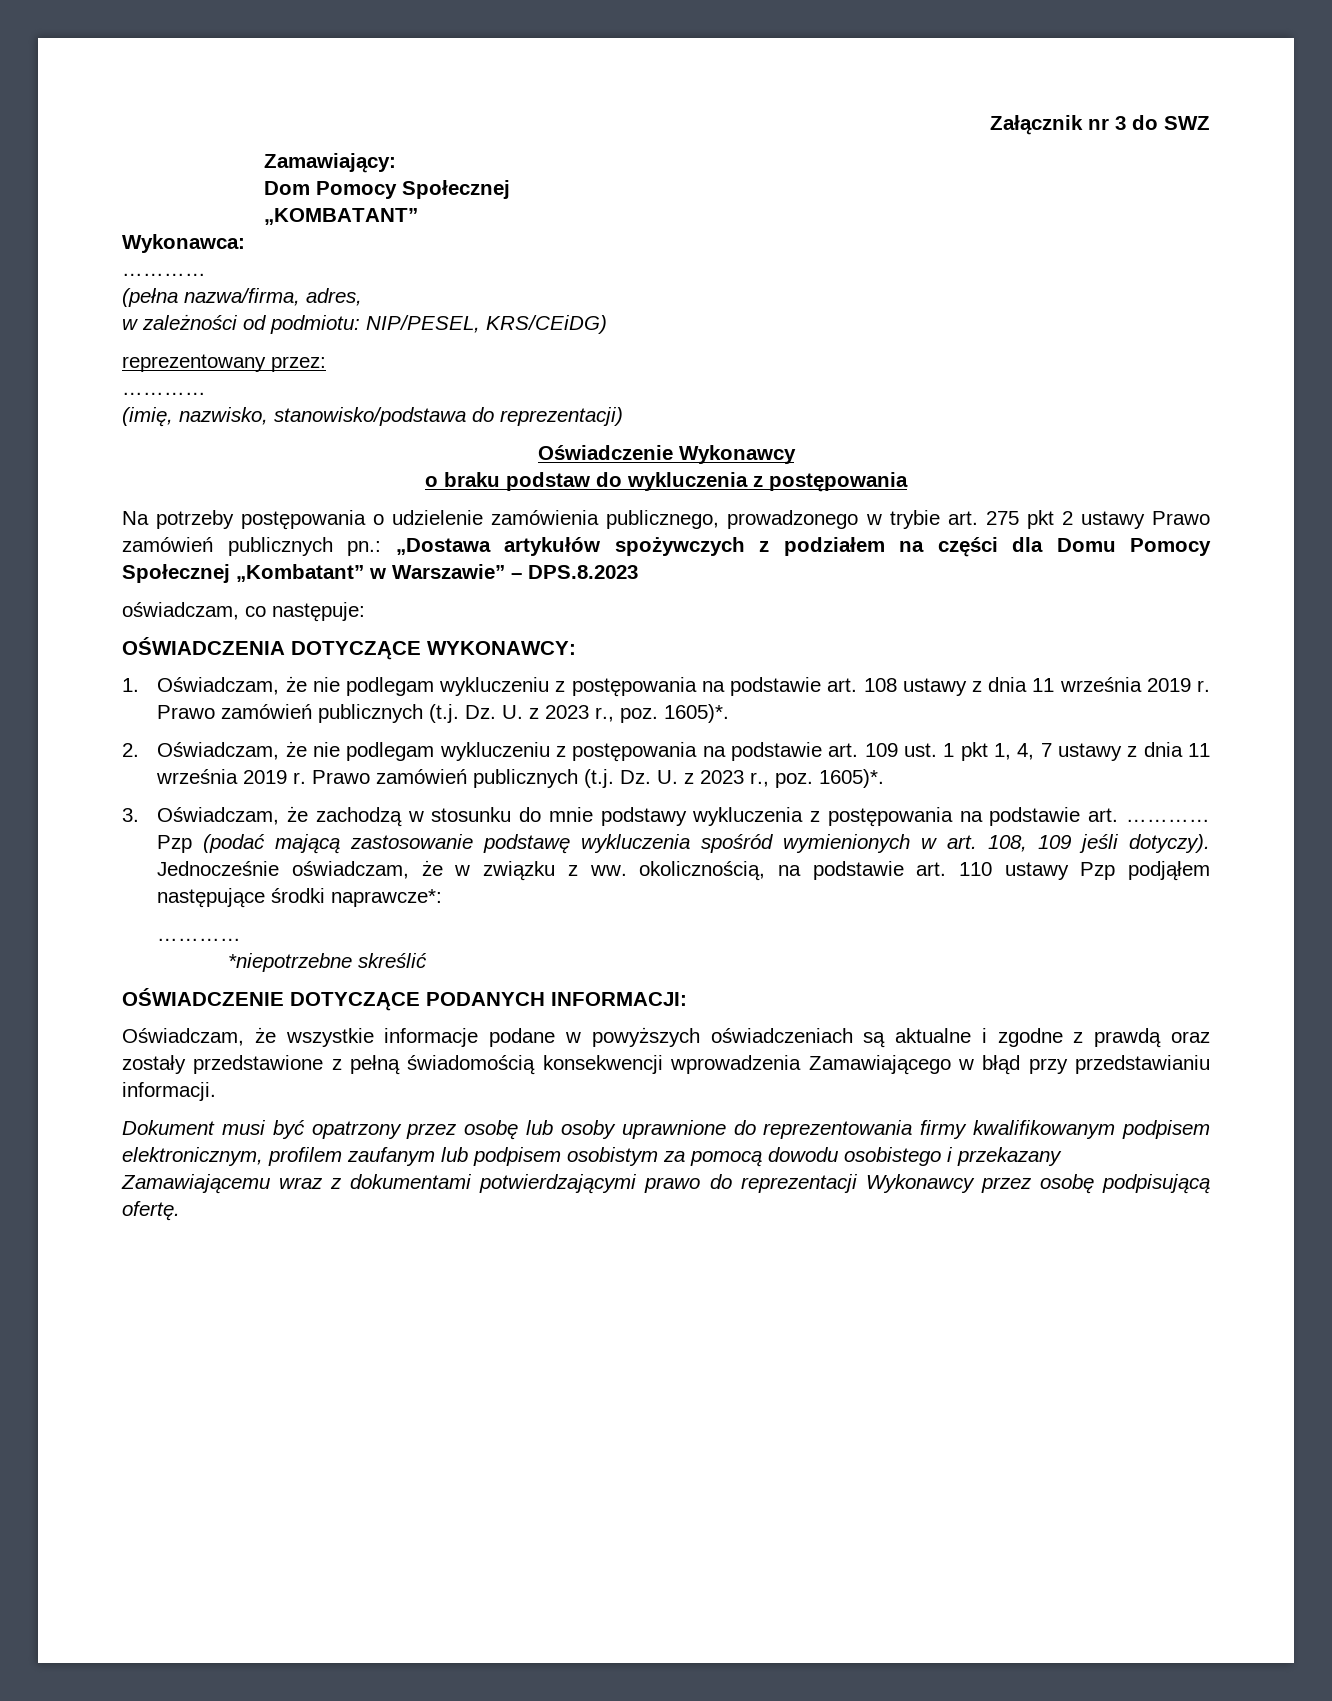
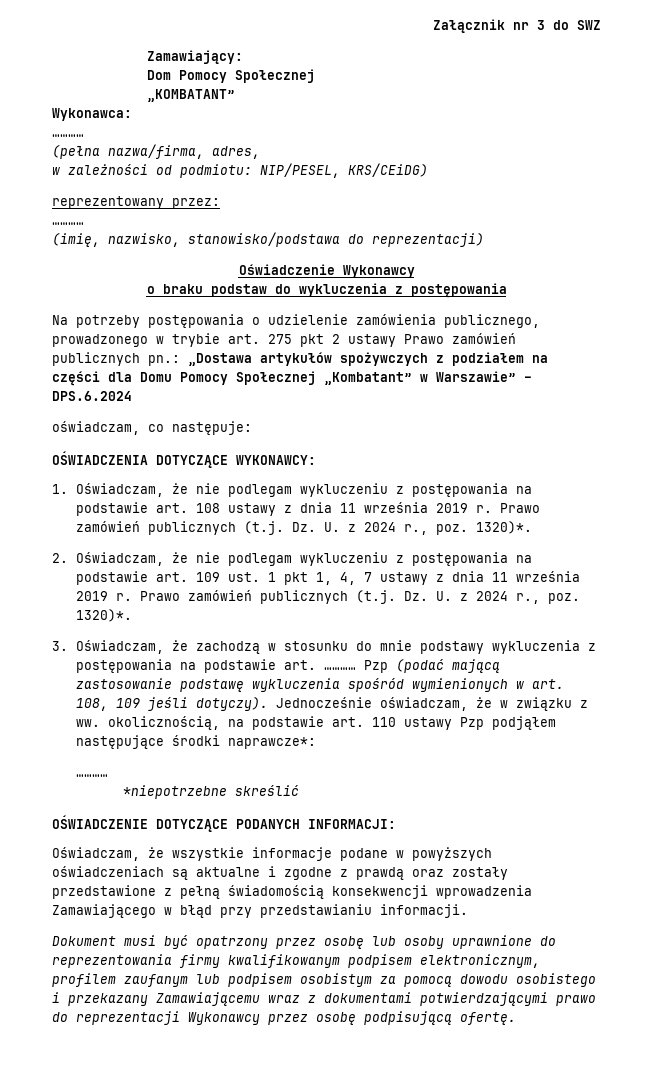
- Na potrzeby postępowania o udzielenie zamówienia publicznego, prowadzonego w trybie art. 275 pkt 2 ustawy Prawo zamówień publicznych pn.: „Dostawa artykułów spożywczych z podziałem na części dla Domu Pomocy Społecznej „Kombatant” w Warszawie” – DPS.8.2023
+ Na potrzeby postępowania o udzielenie zamówienia publicznego, prowadzonego w trybie art. 275 pkt 2 ustawy Prawo zamówień publicznych pn.: „Dostawa artykułów spożywczych z podziałem na części dla Domu Pomocy Społecznej „Kombatant” w Warszawie” – DPS.6.2024
- 1. Oświadczam, że nie podlegam wykluczeniu z postępowania na podstawie art. 108 ustawy z dnia 11 września 2019 r. Prawo zamówień publicznych (t.j. Dz. U. z 2023 r., poz. 1605)*.
+ 1. Oświadczam, że nie podlegam wykluczeniu z postępowania na podstawie art. 108 ustawy z dnia 11 września 2019 r. Prawo zamówień publicznych (t.j. Dz. U. z 2024 r., poz. 1320)*.
- 2. Oświadczam, że nie podlegam wykluczeniu z postępowania na podstawie art. 109 ust. 1 pkt 1, 4, 7 ustawy z dnia 11 września 2019 r. Prawo zamówień publicznych (t.j. Dz. U. z 2023 r., poz. 1605)*.
+ 2. Oświadczam, że nie podlegam wykluczeniu z postępowania na podstawie art. 109 ust. 1 pkt 1, 4, 7 ustawy z dnia 11 września 2019 r. Prawo zamówień publicznych (t.j. Dz. U. z 2024 r., poz. 1320)*.

